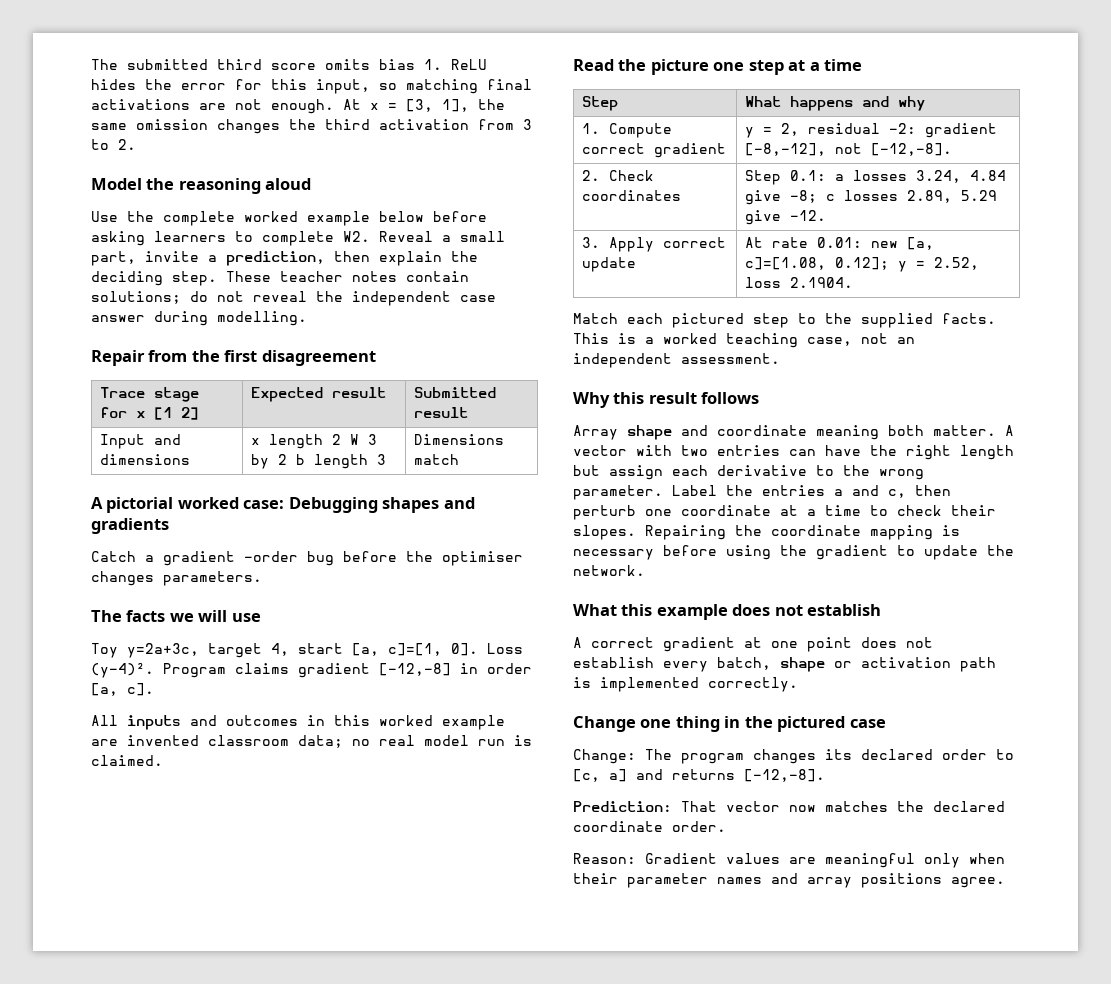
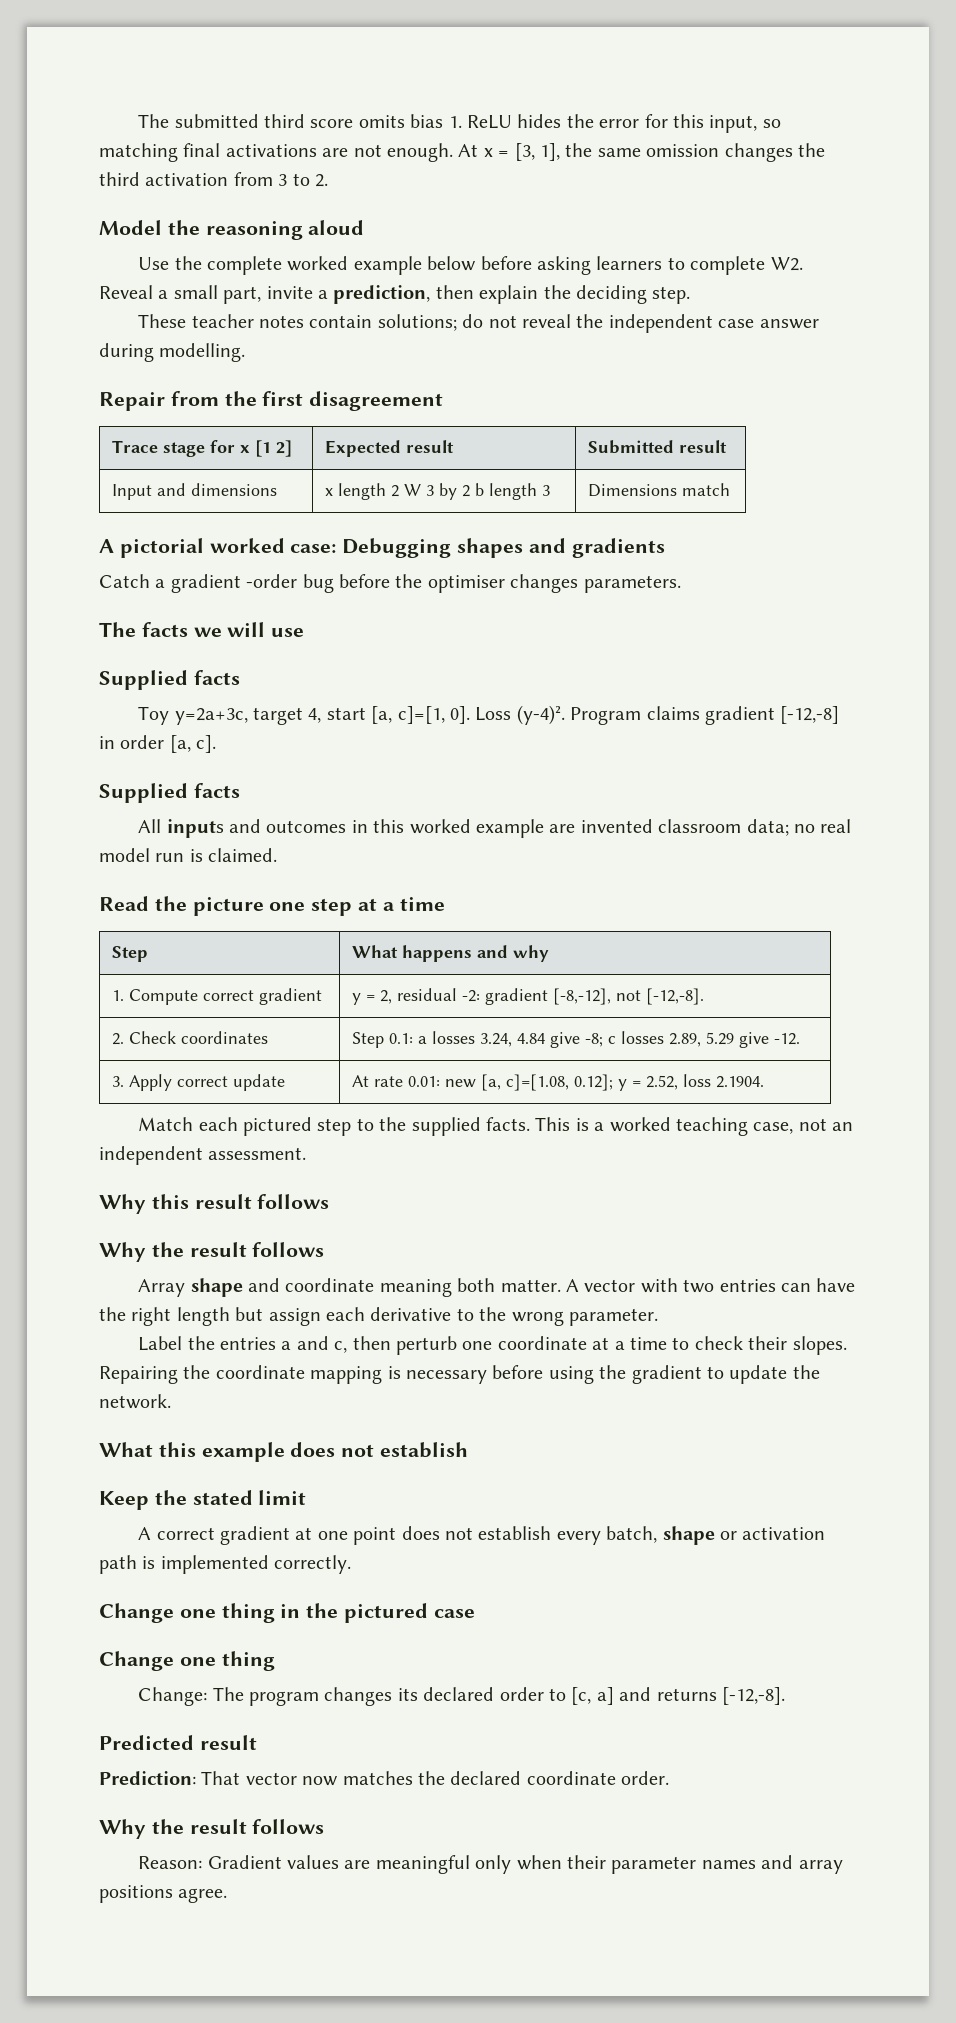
- Use the complete worked example below before asking learners to complete W2. Reveal a small part, invite a prediction, then explain the deciding step. These teacher notes contain solutions; do not reveal the independent case answer during modelling.
+ Use the complete worked example below before asking learners to complete W2. Reveal a small part, invite a prediction, then explain the deciding step.
+ These teacher notes contain solutions; do not reveal the independent case answer during modelling.
  The facts we will use
+ Supplied facts
  Program claims gradient [-12,-8] in order [a, c].
+ Supplied facts
  Why this result follows
+ Why the result follows
- A vector with two entries can have the right length but assign each derivative to the wrong parameter. Label the entries a and c, then perturb one coordinate at a time to check their slopes.
+ A vector with two entries can have the right length but assign each derivative to the wrong parameter.
+ Label the entries a and c, then perturb one coordinate at a time to check their slopes.
+ Keep the stated limit
  Change one thing in the pictured case
+ Change one thing
+ Predicted result
  Prediction: That vector now matches the declared coordinate order.
+ Why the result follows

